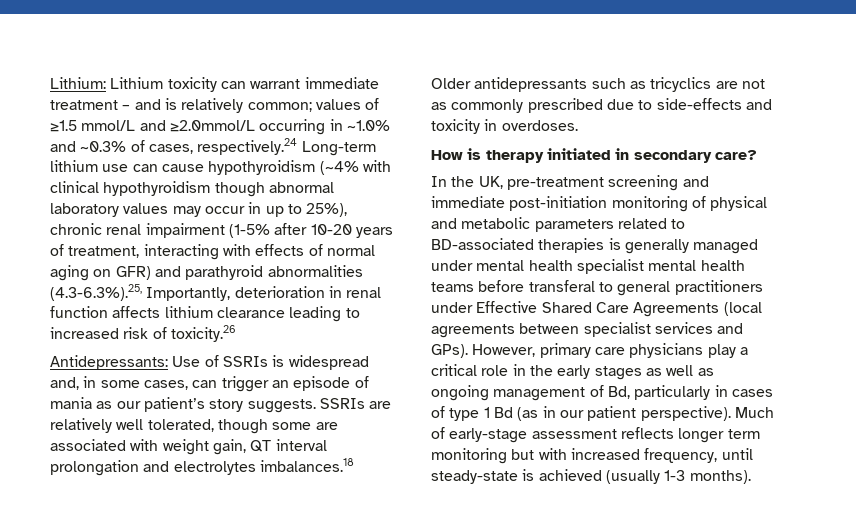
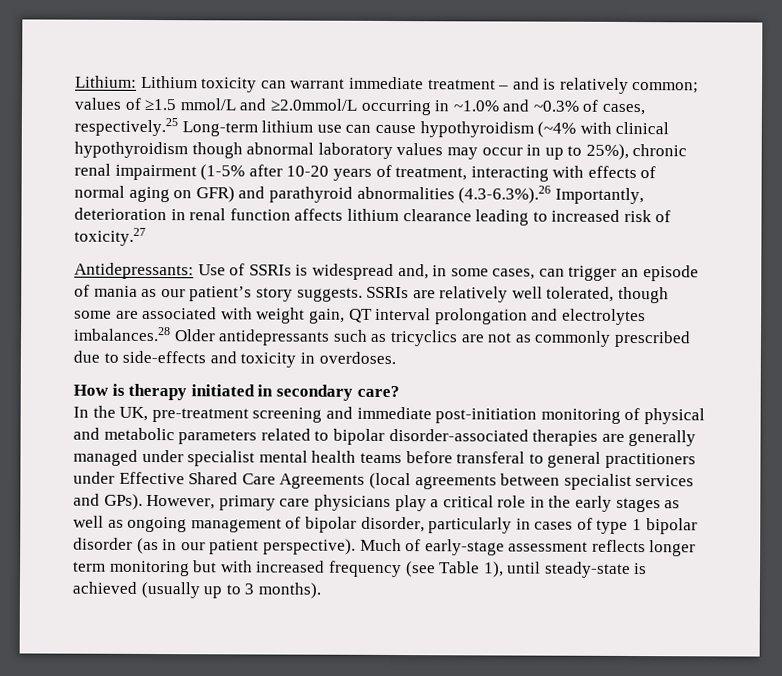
- values of ≥1.5 mmol/L and ≥2.0mmol/L occurring in ~1.0% and ~0.3% of cases, respectively.24 Long-term lithium use can cause hypothyroidism (~4% with clinical hypothyroidism though abnormal laboratory values may occur in up to 25%), chronic renal impairment (1-5% after 10-20 years of treatment, interacting with effects of normal aging on GFR) and parathyroid abnormalities (4.3-6.3%).25, Importantly, deterioration in renal function affects lithium clearance leading to increased risk of toxicity.26
+ values of ≥1.5 mmol/L and ≥2.0mmol/L occurring in ~1.0% and ~0.3% of cases, respectively.25 Long-term lithium use can cause hypothyroidism (~4% with clinical hypothyroidism though abnormal laboratory values may occur in up to 25%), chronic renal impairment (1-5% after 10-20 years of treatment, interacting with effects of normal aging on GFR) and parathyroid abnormalities (4.3-6.3%).26 Importantly, deterioration in renal function affects lithium clearance leading to increased risk of toxicity.27
- SSRIs are relatively well tolerated, though some are associated with weight gain, QT interval prolongation and electrolytes imbalances.18 Older antidepressants such as tricyclics are not as commonly prescribed due to side-effects and toxicity in overdoses.
+ SSRIs are relatively well tolerated, though some are associated with weight gain, QT interval prolongation and electrolytes imbalances.28 Older antidepressants such as tricyclics are not as commonly prescribed due to side-effects and toxicity in overdoses.
- In the UK, pre-treatment screening and immediate post-initiation monitoring of physical and metabolic parameters related to BD-associated therapies is generally managed under mental health specialist mental health teams before transferal to general practitioners under Effective Shared Care Agreements (local agreements between specialist services and GPs).
+ In the UK, pre-treatment screening and immediate post-initiation monitoring of physical and metabolic parameters related to bipolar disorder-associated therapies are generally managed under specialist mental health teams before transferal to general practitioners under Effective Shared Care Agreements (local agreements between specialist services and GPs).
- However, primary care physicians play a critical role in the early stages as well as ongoing management of Bd, particularly in cases of type 1 Bd (as in our patient perspective).
+ However, primary care physicians play a critical role in the early stages as well as ongoing management of bipolar disorder, particularly in cases of type 1 bipolar disorder (as in our patient perspective).
- Much of early-stage assessment reflects longer term monitoring but with increased frequency, until steady-state is achieved (usually 1-3 months).
+ Much of early-stage assessment reflects longer term monitoring but with increased frequency (see Table 1), until steady-state is achieved (usually up to 3 months).

